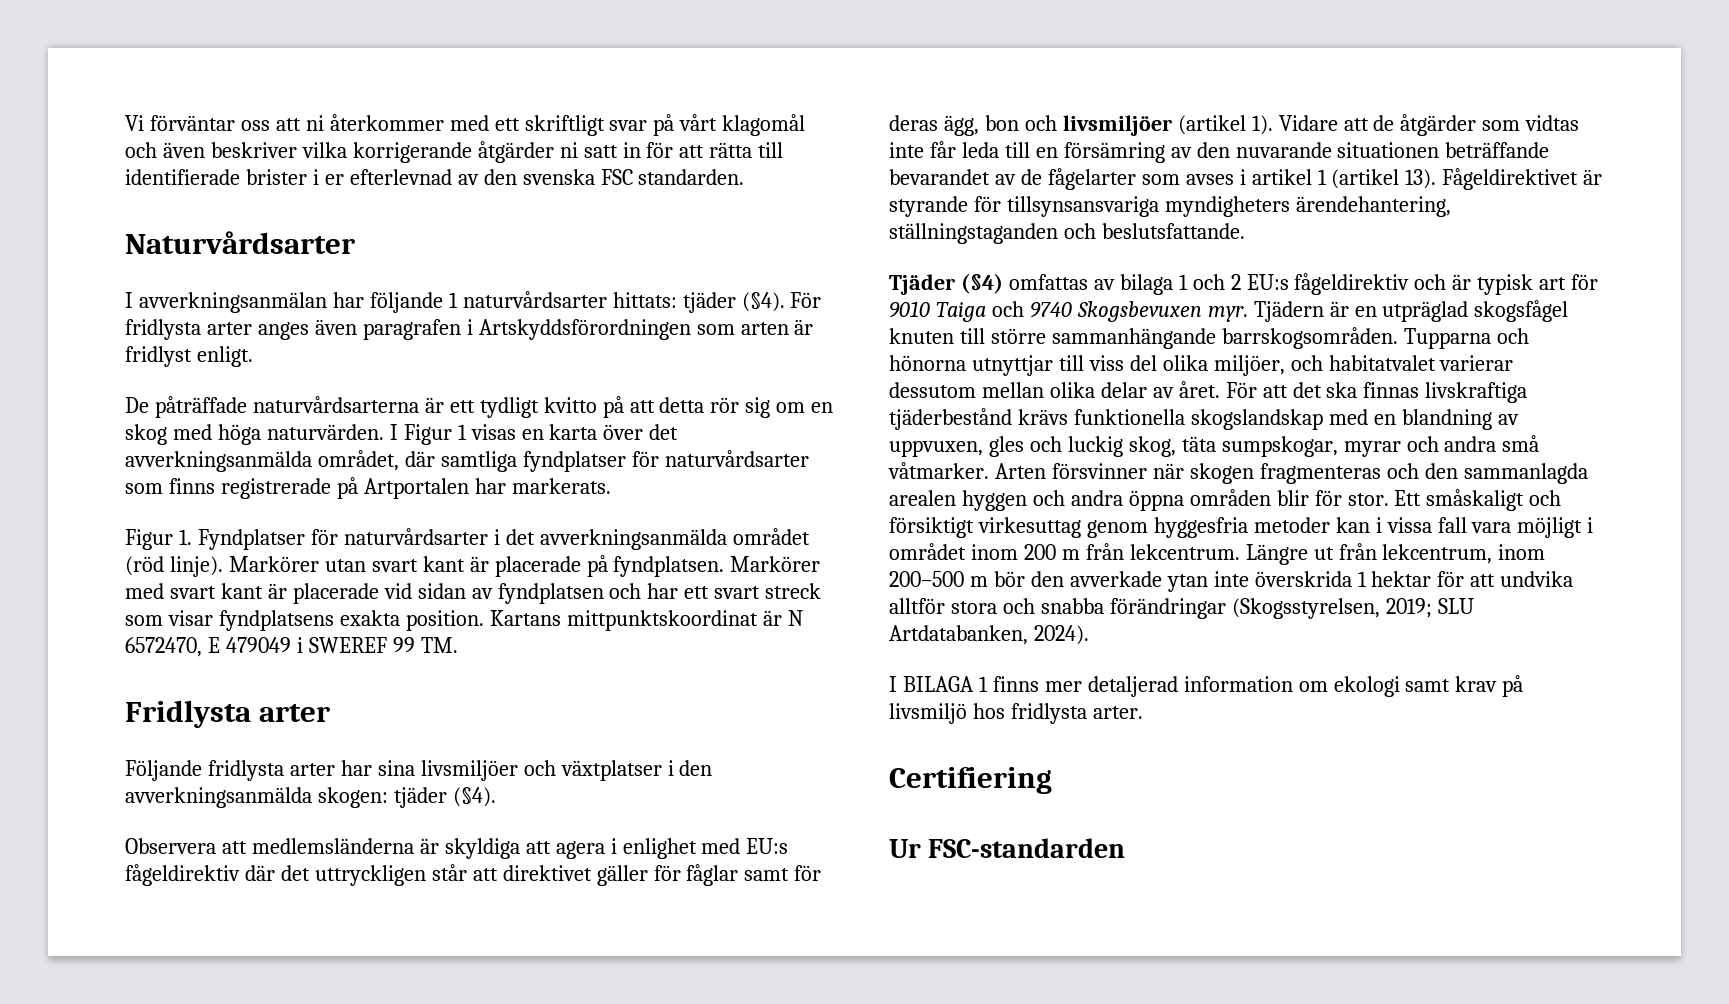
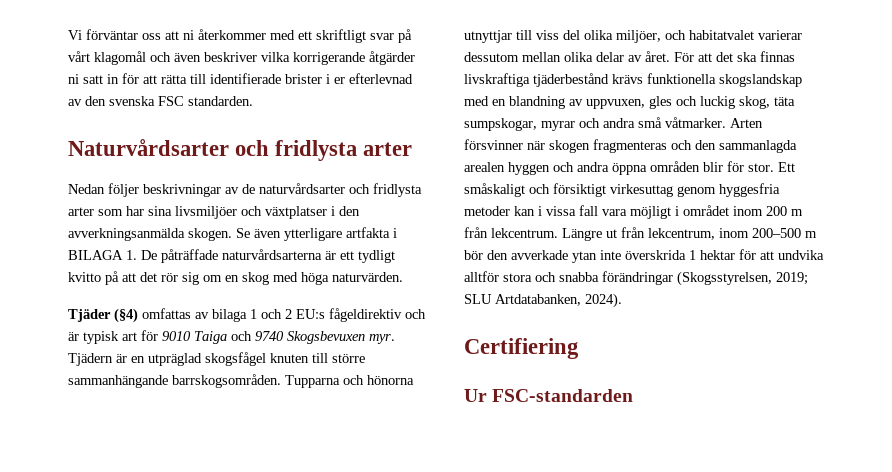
- Naturvårdsarter
- I avverkningsanmälan har följande 1 naturvårdsarter hittats: tjäder (§4). För fridlysta arter anges även paragrafen i Artskyddsförordningen som arten är fridlyst enligt.
- De påträffade naturvårdsarterna är ett tydligt kvitto på att detta rör sig om en skog med höga naturvärden. I Figur 1 visas en karta över det avverkningsanmälda området, där samtliga fyndplatser för naturvårdsarter som finns registrerade på Artportalen har markerats.
- Figur 1. Fyndplatser för naturvårdsarter i det avverkningsanmälda området (röd linje). Markörer utan svart kant är placerade på fyndplatsen. Markörer med svart kant är placerade vid sidan av fyndplatsen och har ett svart streck som visar fyndplatsens exakta position. Kartans mittpunktskoordinat är N 6572470, E 479049 i SWEREF 99 TM.
- Fridlysta arter
- Följande fridlysta arter har sina livsmiljöer och växtplatser i den avverkningsanmälda skogen: tjäder (§4).
- Observera att medlemsländerna är skyldiga att agera i enlighet med EU:s fågeldirektiv där det uttryckligen står att direktivet gäller för fåglar samt för deras ägg, bon och livsmiljöer (artikel 1). Vidare att de åtgärder som vidtas inte får leda till en försämring av den nuvarande situationen beträffande bevarandet av de fågelarter som avses i artikel 1 (artikel 13). Fågeldirektivet är styrande för tillsynsansvariga myndigheters ärendehantering, ställningstaganden och beslutsfattande.
+ Naturvårdsarter och fridlysta arter
+ Nedan följer beskrivningar av de naturvårdsarter och fridlysta arter som har sina livsmiljöer och växtplatser i den avverkningsanmälda skogen. Se även ytterligare artfakta i BILAGA 1. De påträffade naturvårdsarterna är ett tydligt kvitto på att det rör sig om en skog med höga naturvärden.
- I BILAGA 1 finns mer detaljerad information om ekologi samt krav på livsmiljö hos fridlysta arter.

